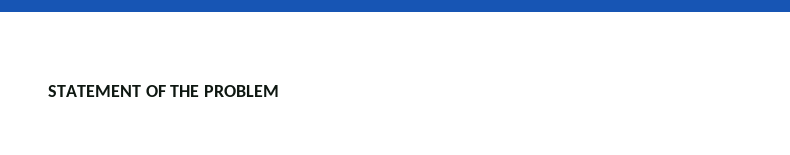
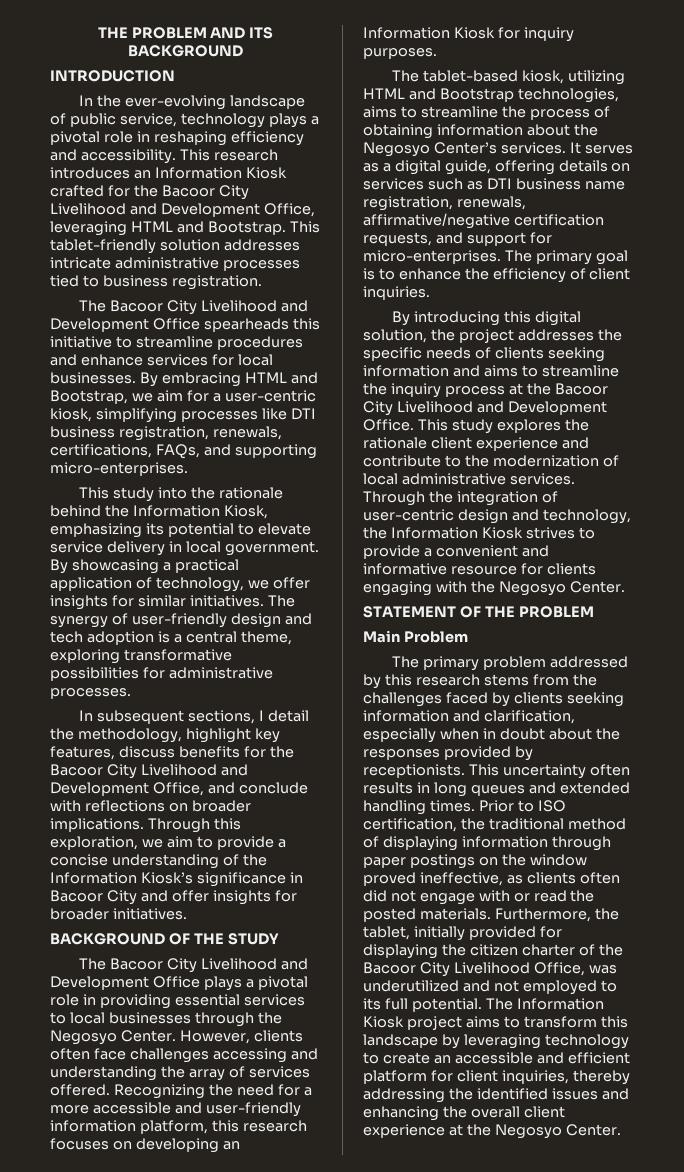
+ THE PROBLEM AND ITS BACKGROUND
+ INTRODUCTION
+ In the ever-evolving landscape of public service, technology plays a pivotal role in reshaping efficiency and accessibility. This research introduces an Information Kiosk crafted for the Bacoor City Livelihood and Development Office, leveraging HTML and Bootstrap. This tablet-friendly solution addresses intricate administrative processes tied to business registration.
+ The Bacoor City Livelihood and Development Office spearheads this initiative to streamline procedures and enhance services for local businesses. By embracing HTML and Bootstrap, we aim for a user-centric kiosk, simplifying processes like DTI business registration, renewals, certifications, FAQs, and supporting micro-enterprises.
+ This study into the rationale behind the Information Kiosk, emphasizing its potential to elevate service delivery in local government. By showcasing a practical application of technology, we offer insights for similar initiatives. The synergy of user-friendly design and tech adoption is a central theme, exploring transformative possibilities for administrative processes.
+ In subsequent sections, I detail the methodology, highlight key features, discuss benefits for the Bacoor City Livelihood and Development Office, and conclude with reflections on broader implications. Through this exploration, we aim to provide a concise understanding of the Information Kiosk’s significance in Bacoor City and offer insights for broader initiatives.
+ BACKGROUND OF THE STUDY
+ The Bacoor City Livelihood and Development Office plays a pivotal role in providing essential services to local businesses through the Negosyo Center. However, clients often face challenges accessing and understanding the array of services offered. Recognizing the need for a more accessible and user-friendly information platform, this research focuses on developing an Information Kiosk for inquiry purposes.
+ The tablet-based kiosk, utilizing HTML and Bootstrap technologies, aims to streamline the process of obtaining information about the Negosyo Center’s services. It serves as a digital guide, offering details on services such as DTI business name registration, renewals, affirmative/negative certification requests, and support for micro-enterprises. The primary goal is to enhance the efficiency of client inquiries.
+ By introducing this digital solution, the project addresses the specific needs of clients seeking information and aims to streamline the inquiry process at the Bacoor City Livelihood and Development Office. This study explores the rationale client experience and contribute to the modernization of local administrative services. Through the integration of user-centric design and technology, the Information Kiosk strives to provide a convenient and informative resource for clients engaging with the Negosyo Center.
  STATEMENT OF THE PROBLEM
+ Main Problem
+ The primary problem addressed by this research stems from the challenges faced by clients seeking information and clarification, especially when in doubt about the responses provided by receptionists. This uncertainty often results in long queues and extended handling times. Prior to ISO certification, the traditional method of displaying information through paper postings on the window proved ineffective, as clients often did not engage with or read the posted materials. Furthermore, the tablet, initially provided for displaying the citizen charter of the Bacoor City Livelihood Office, was underutilized and not employed to its full potential. The Information Kiosk project aims to transform this landscape by leveraging technology to create an accessible and efficient platform for client inquiries, thereby addressing the identified issues and enhancing the overall client experience at the Negosyo Center.

